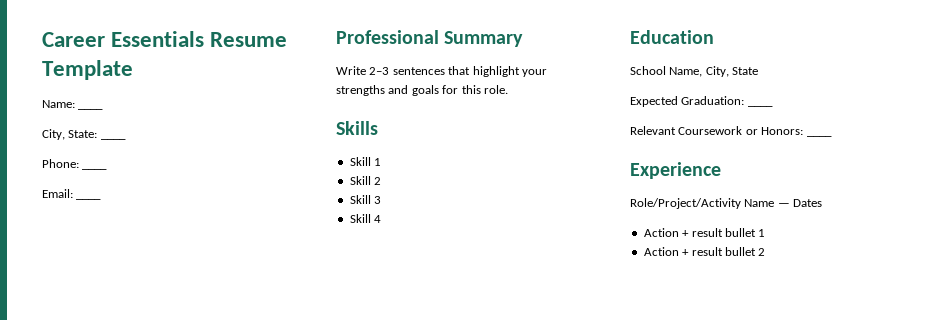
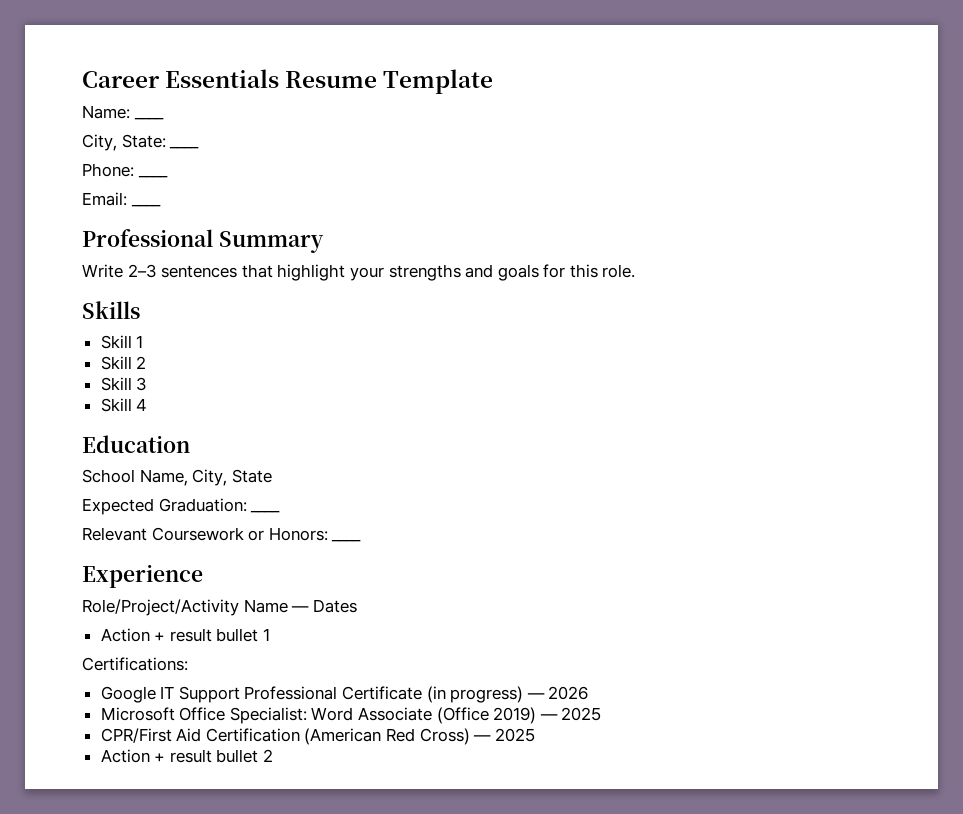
+ Certifications:
+ Google IT Support Professional Certificate (in progress) — 2026
+ Microsoft Office Specialist: Word Associate (Office 2019) — 2025
+ CPR/First Aid Certification (American Red Cross) — 2025

